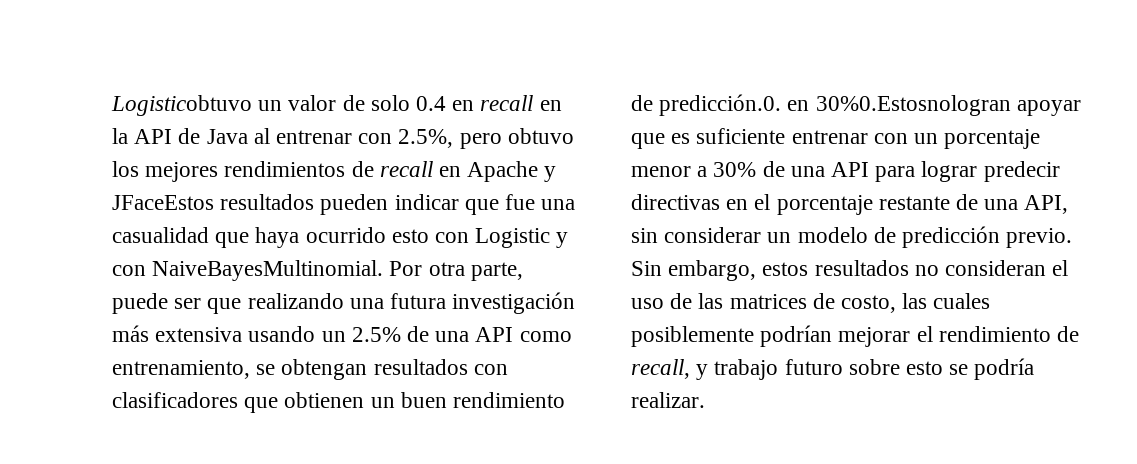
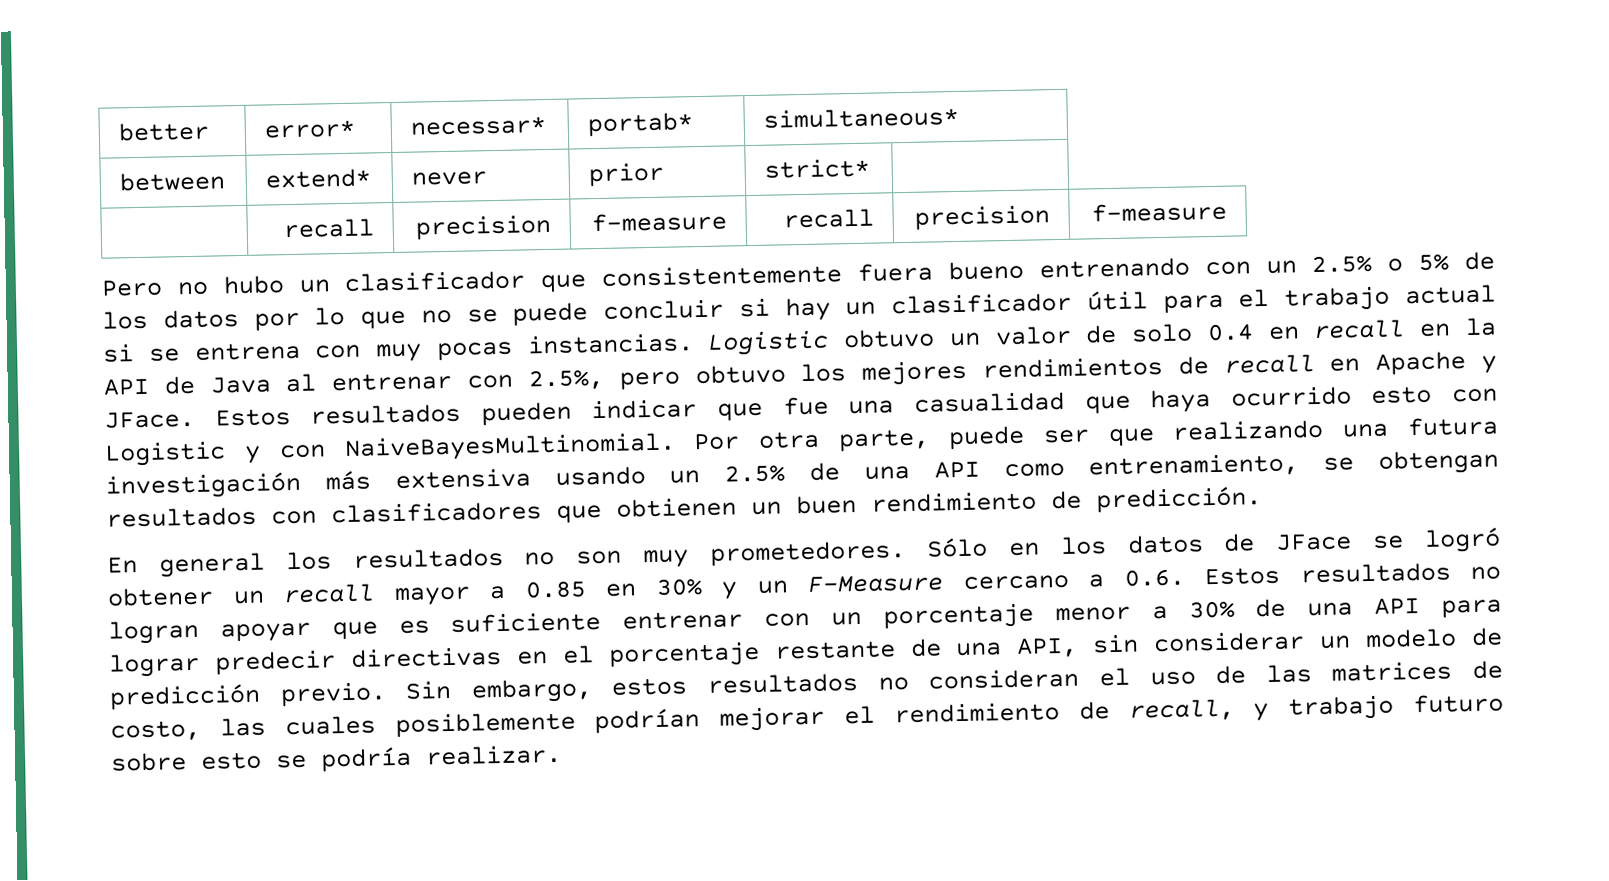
- Logisticobtuvo un valor de solo 0.4 en recall en la API de Java al entrenar con 2.5%, pero obtuvo los mejores rendimientos de recall en Apache y JFaceEstos resultados pueden indicar que fue una casualidad que haya ocurrido esto con Logistic y con NaiveBayesMultinomial.
+ better | error* | necessar* | portab* | simultaneous*
+ between | extend* | never | prior | strict* |
+ | recall | precision | f-measure | recall | precision | f-measure
+ Pero no hubo un clasificador que consistentemente fuera bueno entrenando con un 2.5% o 5% de los datos por lo que no se puede concluir si hay un clasificador útil para el trabajo actual si se entrena con muy pocas instancias. Logistic obtuvo un valor de solo 0.4 en recall en la API de Java al entrenar con 2.5%, pero obtuvo los mejores rendimientos de recall en Apache y JFace. Estos resultados pueden indicar que fue una casualidad que haya ocurrido esto con Logistic y con NaiveBayesMultinomial.
- Por otra parte, puede ser que realizando una futura investigación más extensiva usando un 2.5% de una API como entrenamiento, se obtengan resultados con clasificadores que obtienen un buen rendimiento de predicción.0. en 30%0.Estosnologran apoyar que es suficiente entrenar con un porcentaje menor a 30% de una API para lograr predecir directivas en el porcentaje restante de una API, sin considerar un modelo de predicción previo.
+ Por otra parte, puede ser que realizando una futura investigación más extensiva usando un 2.5% de una API como entrenamiento, se obtengan resultados con clasificadores que obtienen un buen rendimiento de predicción.
+ En general los resultados no son muy prometedores. Sólo en los datos de JFace se logró obtener un recall mayor a 0.85 en 30% y un F-Measure cercano a 0.6. Estos resultados no logran apoyar que es suficiente entrenar con un porcentaje menor a 30% de una API para lograr predecir directivas en el porcentaje restante de una API, sin considerar un modelo de predicción previo.

